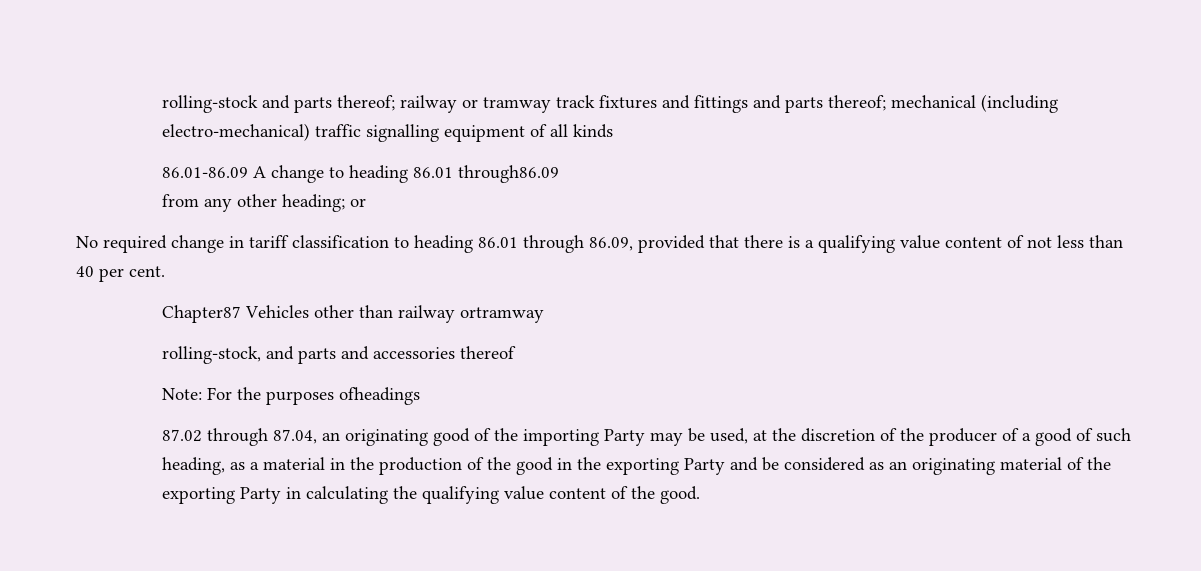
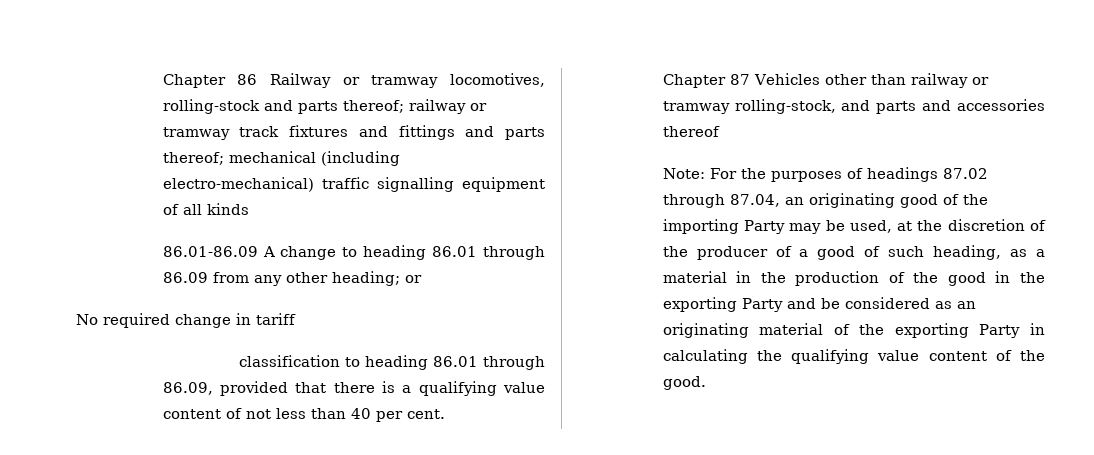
- rolling-stock and parts thereof; railway or tramway track fixtures and fittings and parts thereof; mechanical (including electro-mechanical) traffic signalling equipment of all kinds
+ Chapter 86 Railway or tramway locomotives, rolling-stock and parts thereof; railway or tramway track fixtures and fittings and parts thereof; mechanical (including electro-mechanical) traffic signalling equipment of all kinds
- 86.01-86.09 A change to heading 86.01 through86.09
- from any other heading; or
+ 86.01-86.09 A change to heading 86.01 through 86.09 from any other heading; or
- No required change in tariff classification to heading 86.01 through 86.09, provided that there is a qualifying value content of not less than 40 per cent.
+ No required change in tariff
+ classification to heading 86.01 through
+ 86.09, provided that there is a qualifying value content of not less than 40 per cent.
- Chapter87 Vehicles other than railway ortramway
- rolling-stock, and parts and accessories thereof
+ Chapter 87 Vehicles other than railway or tramway rolling-stock, and parts and accessories thereof
- For the purposes ofheadings
- 87.02 through 87.04, an originating good of the importing Party may be used, at the discretion of the producer of a good of such heading, as a material in the production of the good in the exporting Party and be considered as an originating material of the exporting Party in calculating the qualifying value content of the good.
+ For the purposes of headings 87.02 through 87.04, an originating good of the importing Party may be used, at the discretion of the producer of a good of such heading, as a material in the production of the good in the exporting Party and be considered as an originating material of the exporting Party in calculating the qualifying value content of the good.

